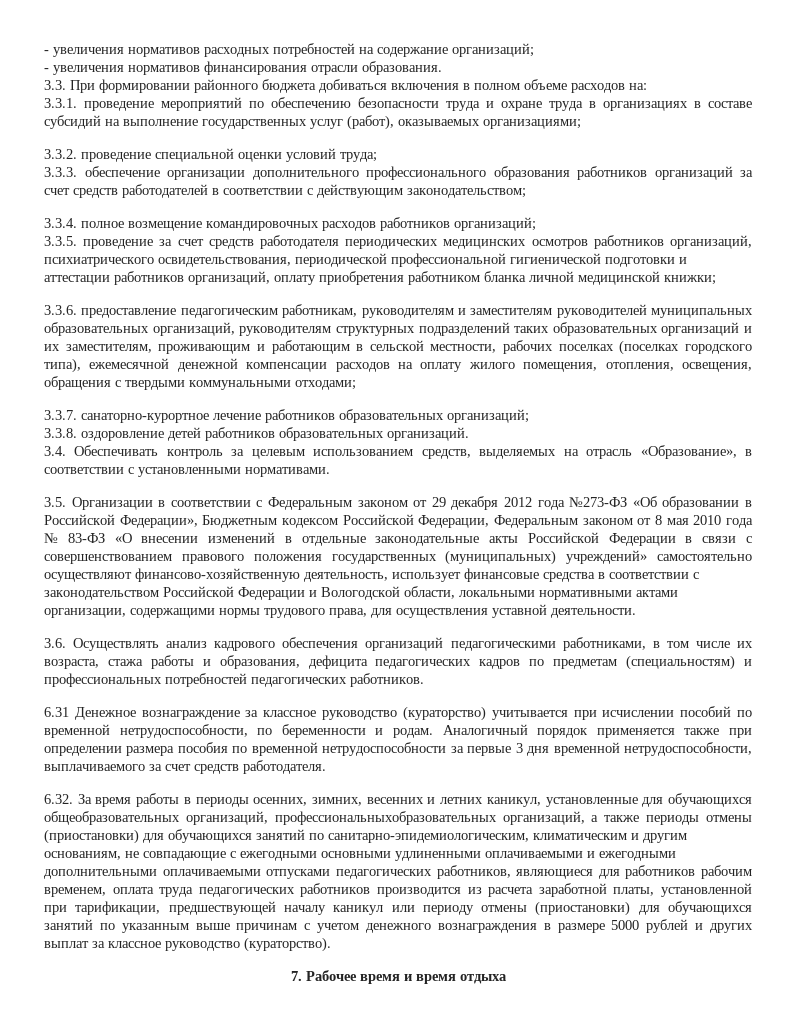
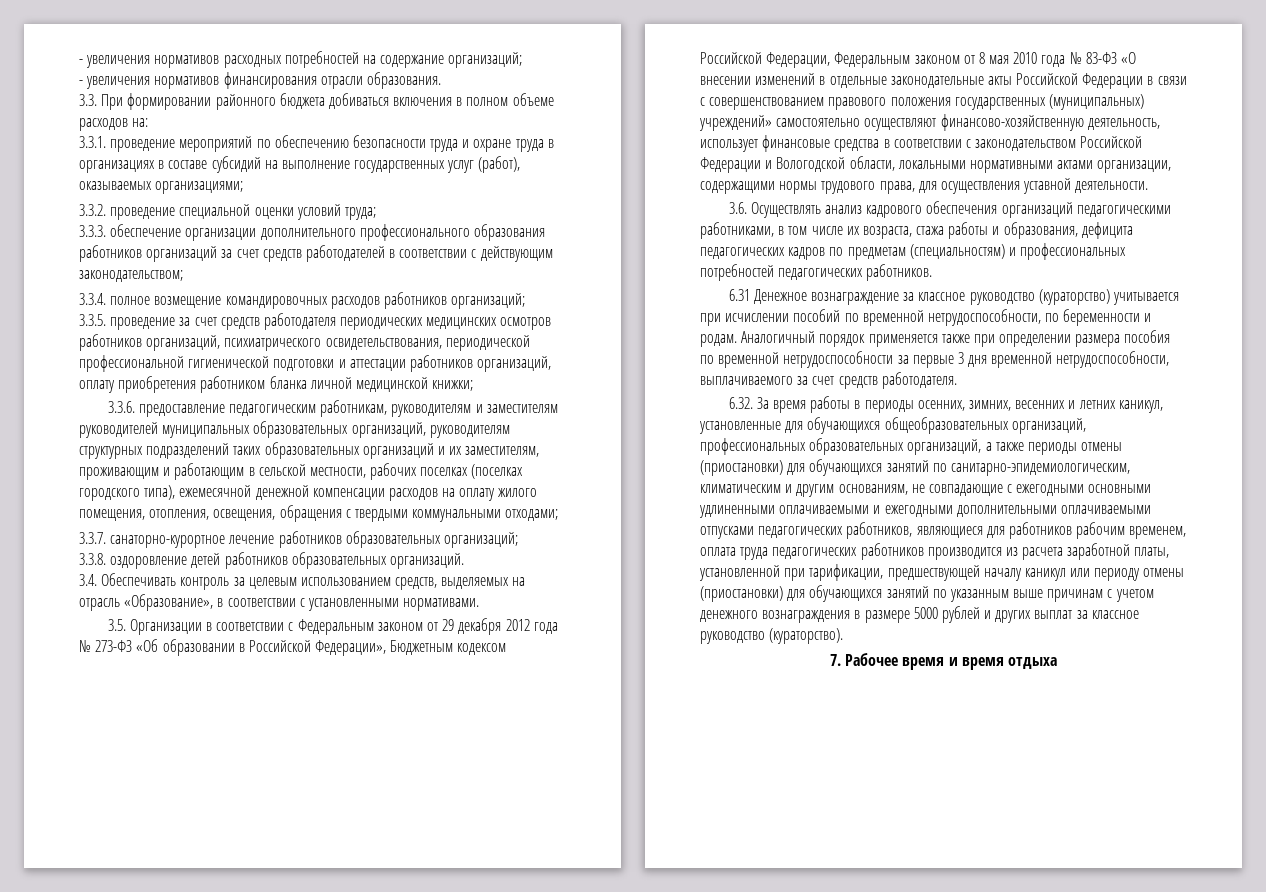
- 3.5. Организации в соответствии с Федеральным законом от 29 декабря 2012 года №273-ФЗ «Об образовании в Российской Федерации», Бюджетным кодексом Российской Федерации, Федеральным законом от 8 мая 2010 года № 83-ФЗ «О внесении изменений в отдельные законодательные акты Российской Федерации в связи с совершенствованием правового положения государственных (муниципальных) учреждений» самостоятельно осуществляют финансово-хозяйственную деятельность, использует финансовые средства в соответствии с законодательством Российской Федерации и Вологодской области, локальными нормативными актами организации, содержащими нормы трудового права, для осуществления уставной деятельности.
+ 3.5. Организации в соответствии с Федеральным законом от 29 декабря 2012 года № 273-ФЗ «Об образовании в Российской Федерации», Бюджетным кодексом Российской Федерации, Федеральным законом от 8 мая 2010 года № 83-ФЗ «О внесении изменений в отдельные законодательные акты Российской Федерации в связи с совершенствованием правового положения государственных (муниципальных) учреждений» самостоятельно осуществляют финансово-хозяйственную деятельность, использует финансовые средства в соответствии с законодательством Российской Федерации и Вологодской области, локальными нормативными актами организации, содержащими нормы трудового права, для осуществления уставной деятельности.
- 6.32. За время работы в периоды осенних, зимних, весенних и летних каникул, установленные для обучающихся общеобразовательных организаций, профессиональныхобразовательных организаций, а также периоды отмены (приостановки) для обучающихся занятий по санитарно-эпидемиологическим, климатическим и другим основаниям, не совпадающие с ежегодными основными удлиненными оплачиваемыми и ежегодными дополнительными оплачиваемыми отпусками педагогических работников, являющиеся для работников рабочим временем, оплата труда педагогических работников производится из расчета заработной платы, установленной при тарификации, предшествующей началу каникул или периоду отмены (приостановки) для обучающихся занятий по указанным выше причинам с учетом денежного вознаграждения в размере 5000 рублей и других выплат за классное руководство (кураторство).
+ 6.32. За время работы в периоды осенних, зимних, весенних и летних каникул, установленные для обучающихся общеобразовательных организаций, профессиональных образовательных организаций, а также периоды отмены (приостановки) для обучающихся занятий по санитарно-эпидемиологическим, климатическим и другим основаниям, не совпадающие с ежегодными основными удлиненными оплачиваемыми и ежегодными дополнительными оплачиваемыми отпусками педагогических работников, являющиеся для работников рабочим временем, оплата труда педагогических работников производится из расчета заработной платы, установленной при тарификации, предшествующей началу каникул или периоду отмены (приостановки) для обучающихся занятий по указанным выше причинам с учетом денежного вознаграждения в размере 5000 рублей и других выплат за классное руководство (кураторство).

